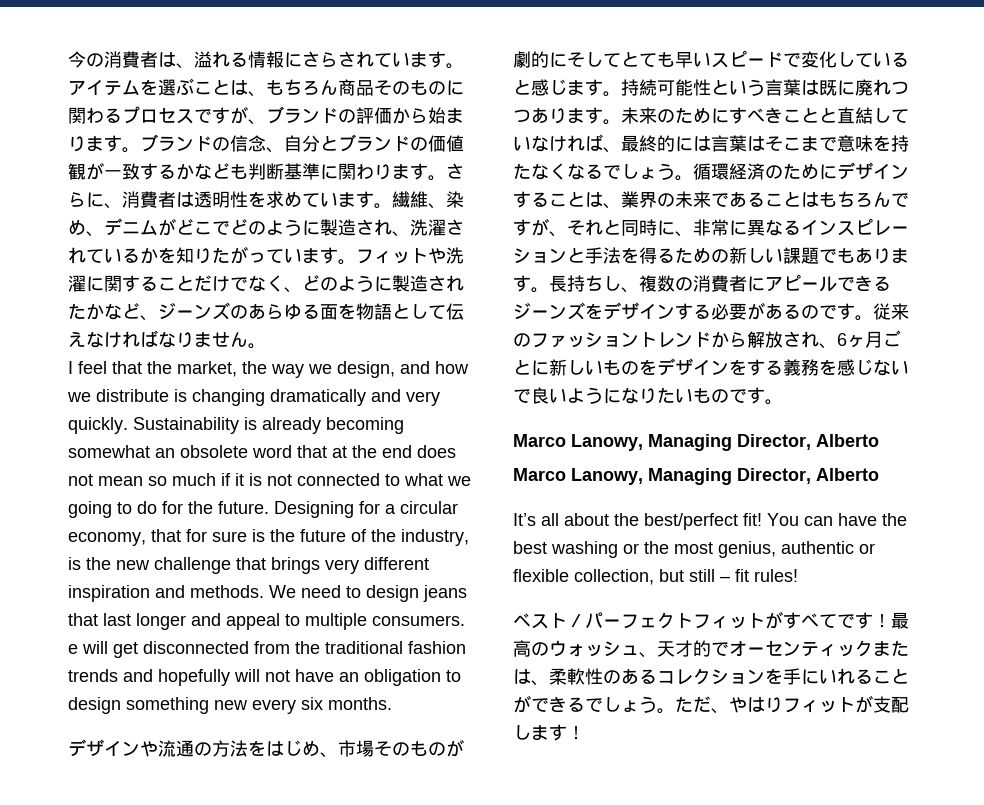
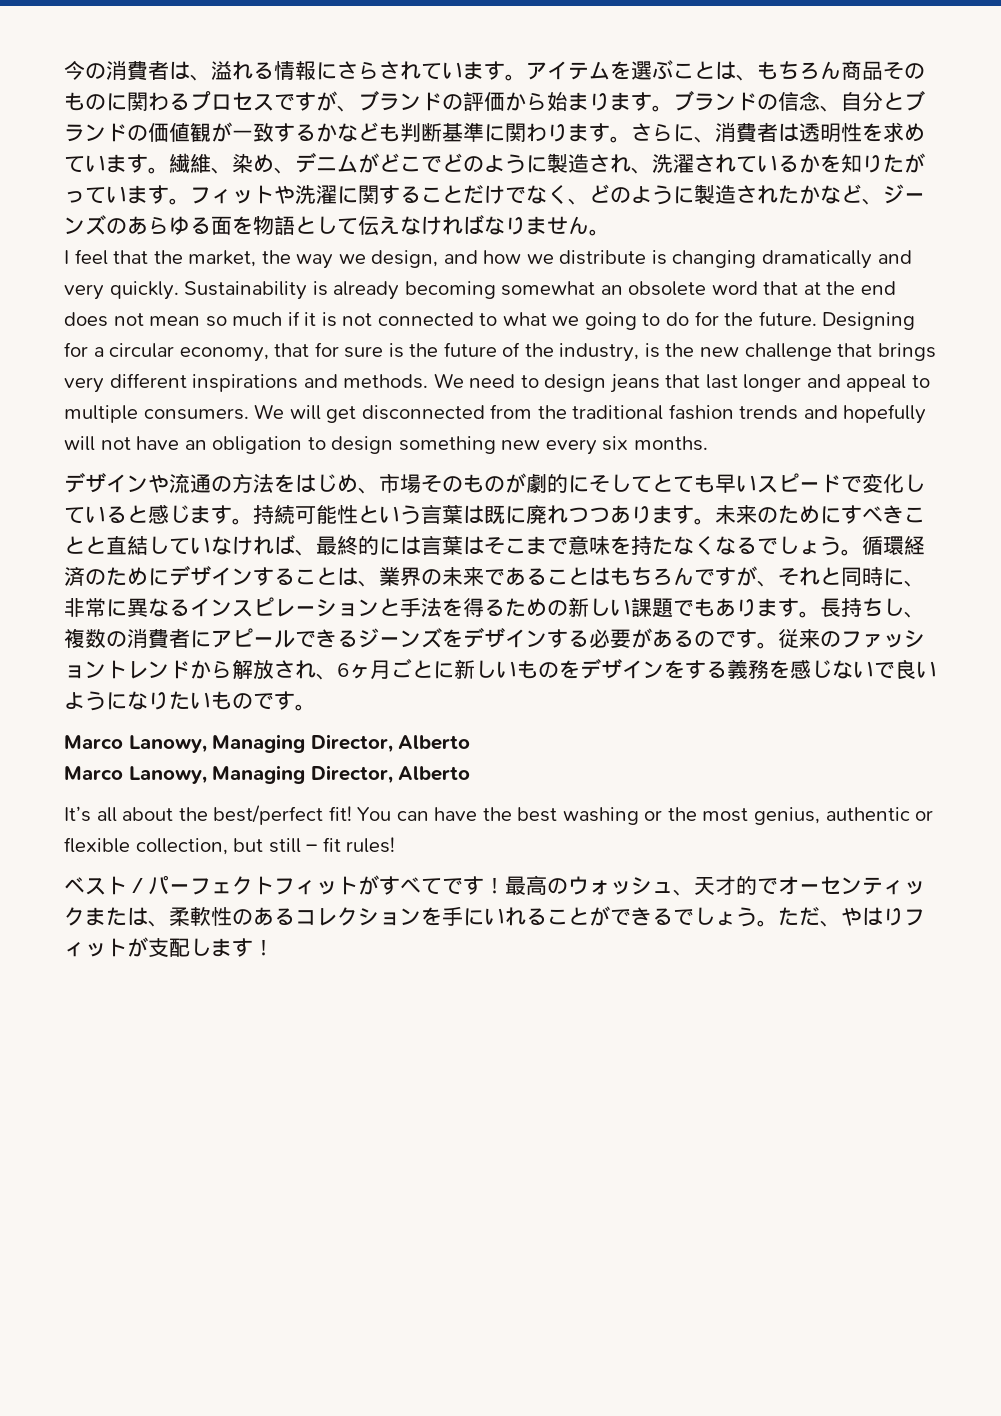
- Designing for a circular economy, that for sure is the future of the industry, is the new challenge that brings very different inspiration and methods.
+ Designing for a circular economy, that for sure is the future of the industry, is the new challenge that brings very different inspirations and methods.
- We need to design jeans that last longer and appeal to multiple consumers. e will get disconnected from the traditional fashion trends and hopefully will not have an obligation to design something new every six months.
+ We need to design jeans that last longer and appeal to multiple consumers. We will get disconnected from the traditional fashion trends and hopefully will not have an obligation to design something new every six months.

